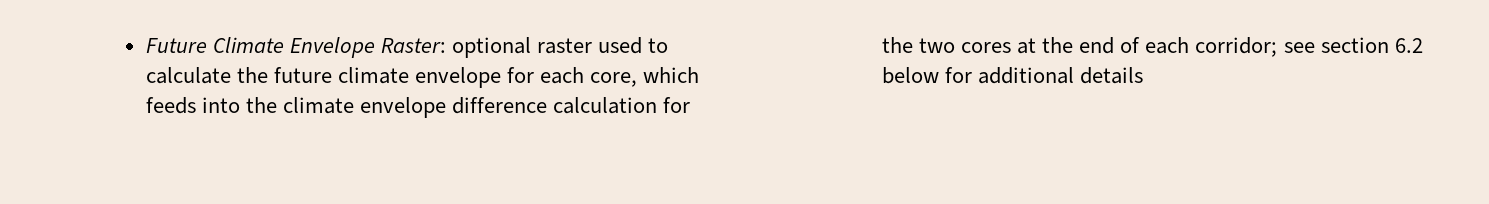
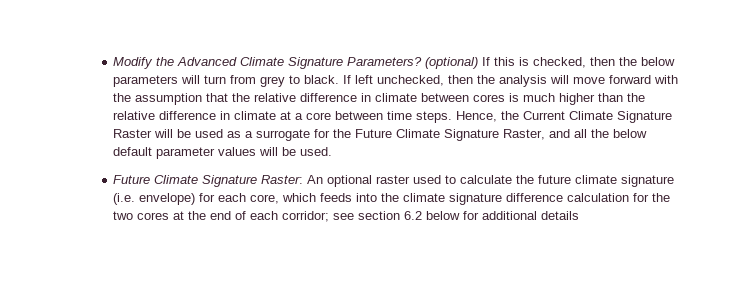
- Future Climate Envelope Raster: optional raster used to calculate the future climate envelope for each core, which feeds into the climate envelope difference calculation for the two cores at the end of each corridor; see section 6.2 below for additional details
+ Modify the Advanced Climate Signature Parameters? (optional) If this is checked, then the below parameters will turn from grey to black. If left unchecked, then the analysis will move forward with the assumption that the relative difference in climate between cores is much higher than the relative difference in climate at a core between time steps. Hence, the Current Climate Signature Raster will be used as a surrogate for the Future Climate Signature Raster, and all the below default parameter values will be used.
+ Future Climate Signature Raster: An optional raster used to calculate the future climate signature (i.e. envelope) for each core, which feeds into the climate signature difference calculation for the two cores at the end of each corridor; see section 6.2 below for additional details

